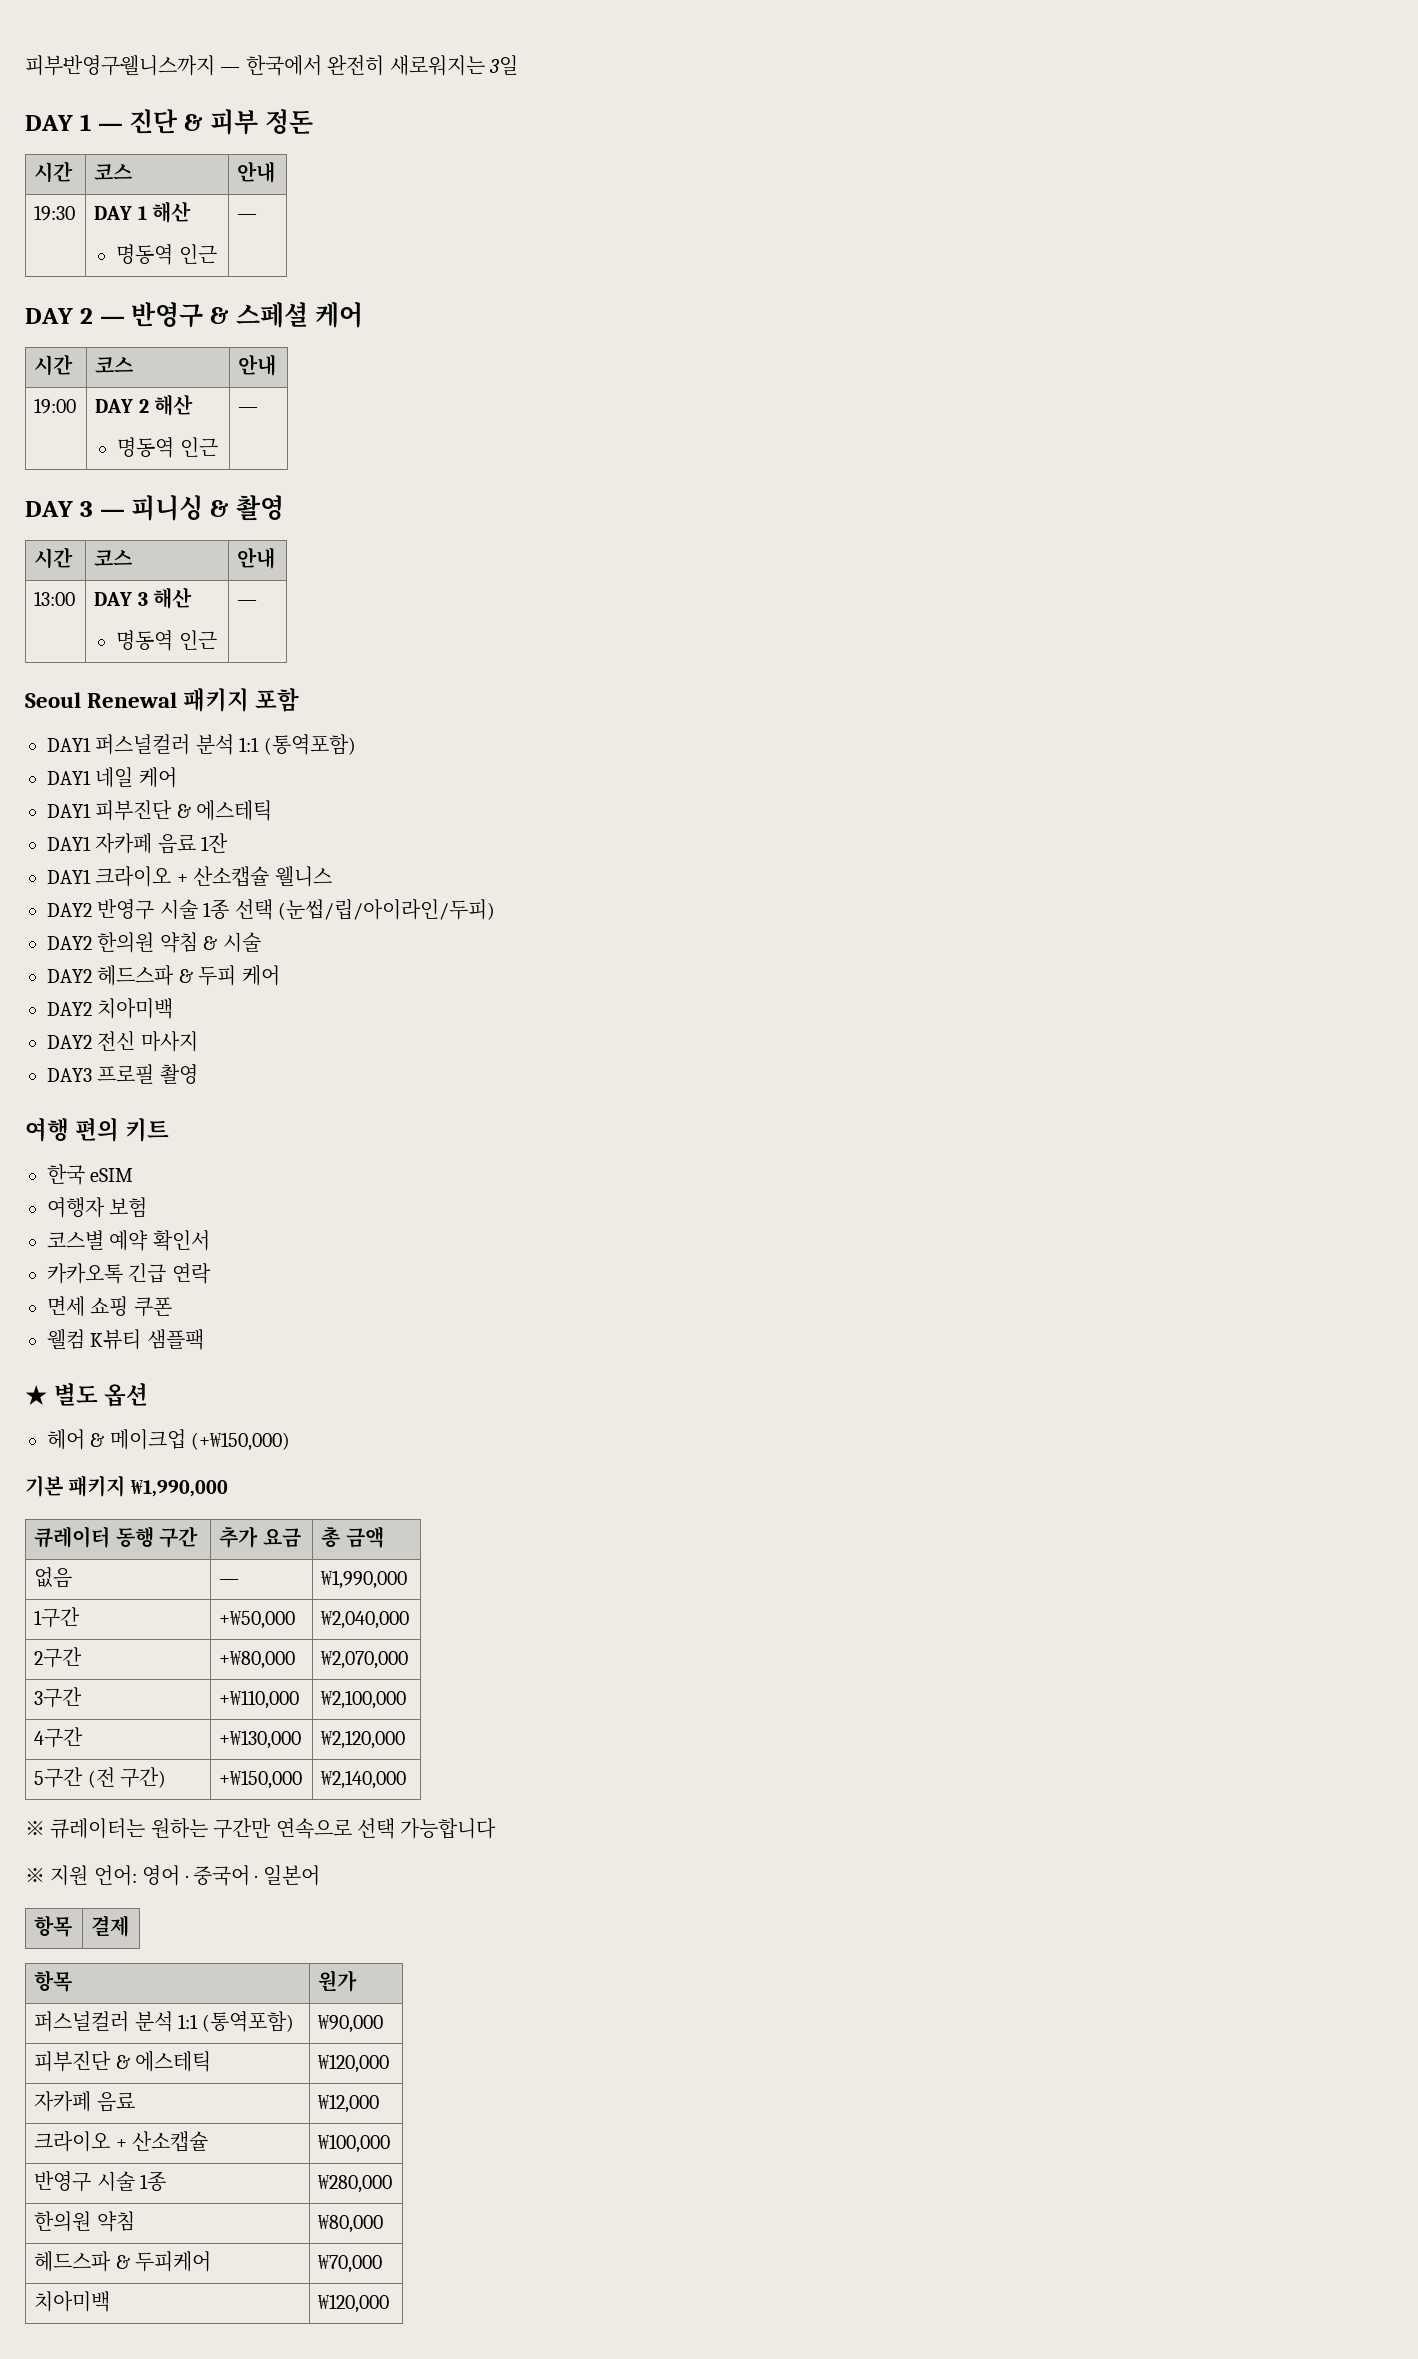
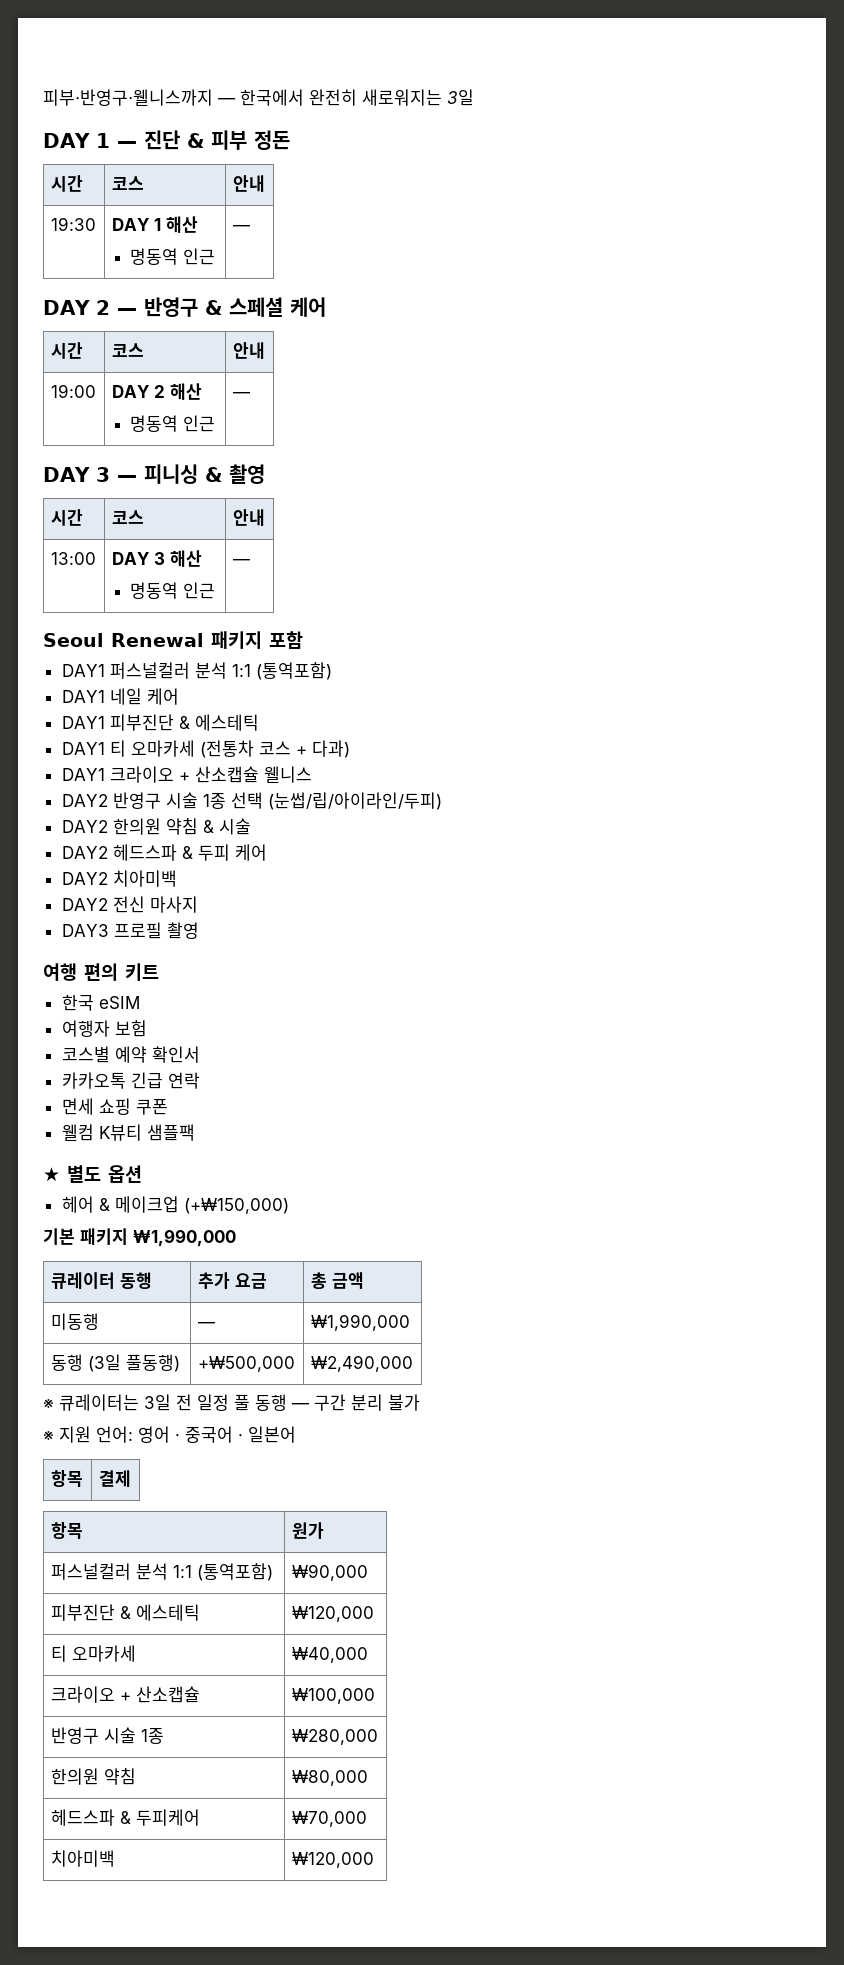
- DAY1 자카페 음료 1잔
+ DAY1 티 오마카세 (전통차 코스 + 다과)
- 큐레이터 동행 구간 | 추가 요금 | 총 금액
+ 큐레이터 동행 | 추가 요금 | 총 금액
- 없음 | — | ₩1,990,000
+ 미동행 | — | ₩1,990,000
- 1구간 | +₩50,000 | ₩2,040,000
- 2구간 | +₩80,000 | ₩2,070,000
- 3구간 | +₩110,000 | ₩2,100,000
- 4구간 | +₩130,000 | ₩2,120,000
- 5구간 (전 구간) | +₩150,000 | ₩2,140,000
- ※ 큐레이터는 원하는 구간만 연속으로 선택 가능합니다
+ 동행 (3일 풀동행) | +₩500,000 | ₩2,490,000
+ ※ 큐레이터는 3일 전 일정 풀 동행 — 구간 분리 불가
- 자카페 음료 | ₩12,000
+ 티 오마카세 | ₩40,000

